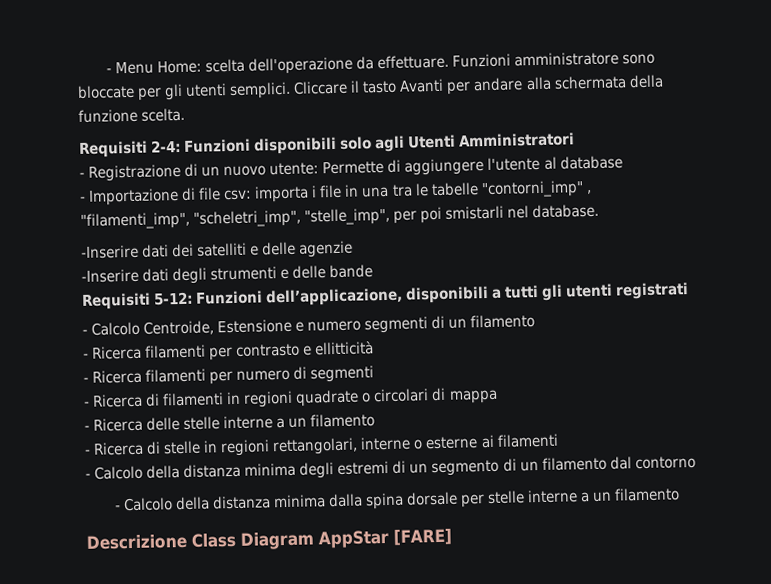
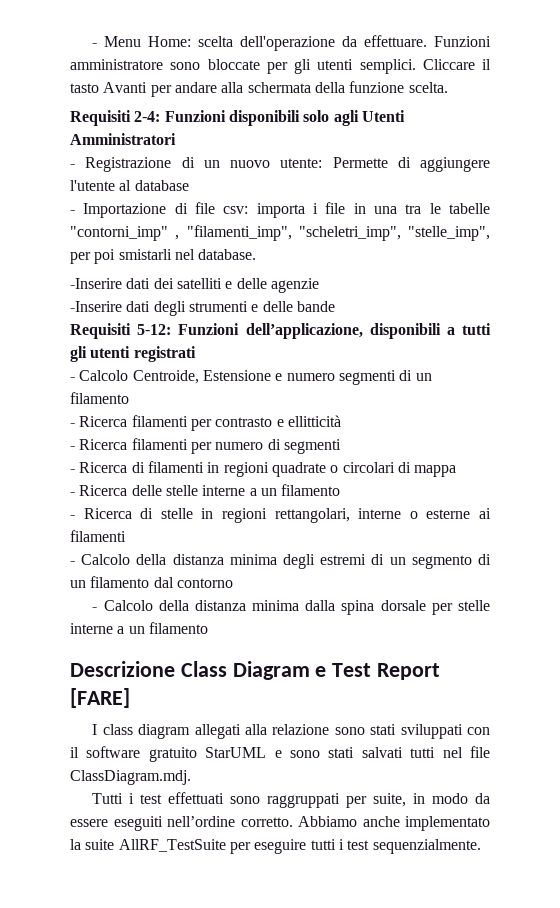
- Descrizione Class Diagram AppStar [FARE]
+ Descrizione Class Diagram e Test Report [FARE]
+ I class diagram allegati alla relazione sono stati sviluppati con il software gratuito StarUML e sono stati salvati tutti nel file ClassDiagram.mdj.
+ Tutti i test effettuati sono raggruppati per suite, in modo da essere eseguiti nell’ordine corretto. Abbiamo anche implementato la suite AllRF_TestSuite per eseguire tutti i test sequenzialmente.

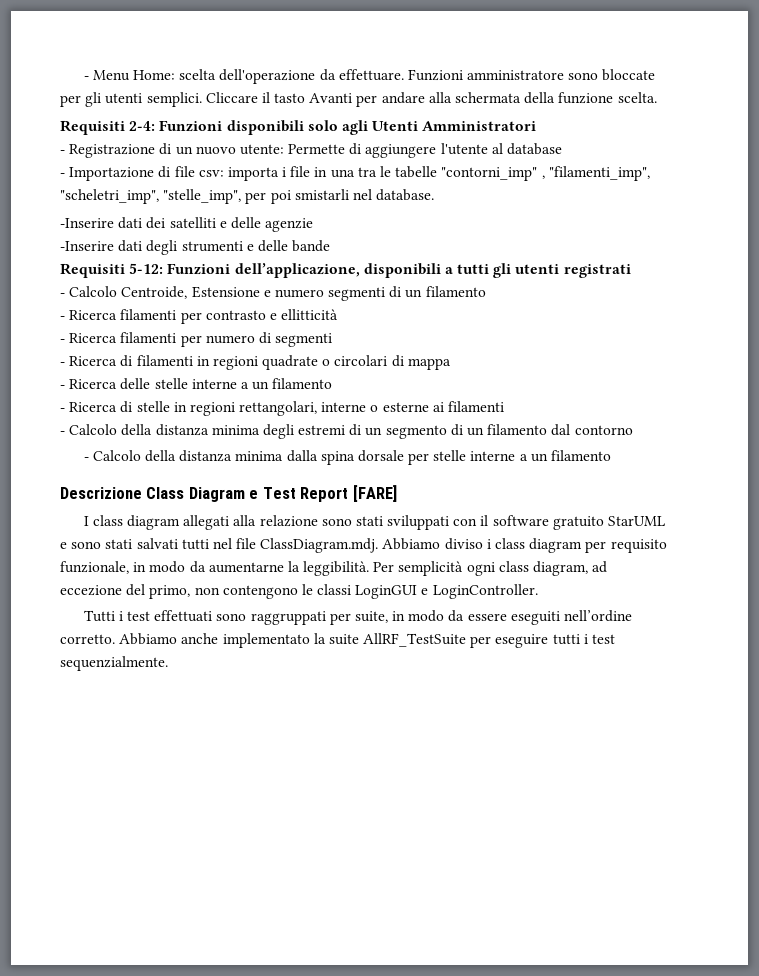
- I class diagram allegati alla relazione sono stati sviluppati con il software gratuito StarUML e sono stati salvati tutti nel file ClassDiagram.mdj.
+ I class diagram allegati alla relazione sono stati sviluppati con il software gratuito StarUML e sono stati salvati tutti nel file ClassDiagram.mdj. Abbiamo diviso i class diagram per requisito funzionale, in modo da aumentarne la leggibilità. Per semplicità ogni class diagram, ad eccezione del primo, non contengono le classi LoginGUI e LoginController.

